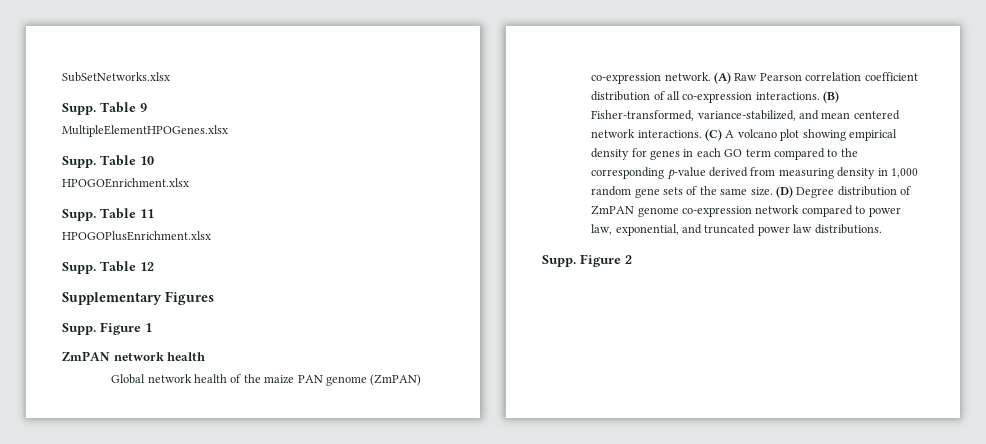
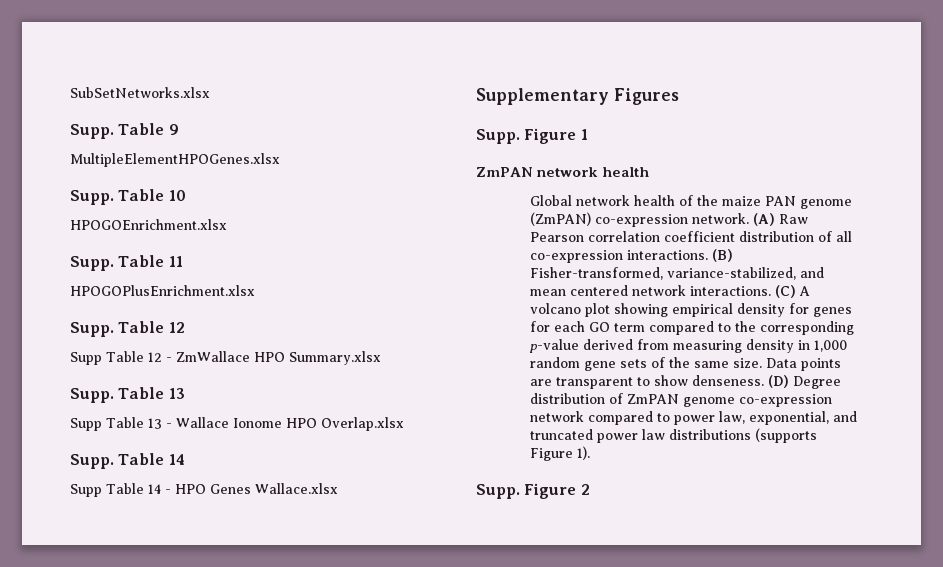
+ Supp Table 12 - ZmWallace HPO Summary.xlsx
+ Supp. Table 13
+ Supp Table 13 - Wallace Ionome HPO Overlap.xlsx
+ Supp. Table 14
+ Supp Table 14 - HPO Genes Wallace.xlsx
- (C) A volcano plot showing empirical density for genes in each GO term compared to the corresponding p-value derived from measuring density in 1,000 random gene sets of the same size.
+ (C) A volcano plot showing empirical density for genes for each GO term compared to the corresponding p-value derived from measuring density in 1,000 random gene sets of the same size.
+ Data points are transparent to show denseness.
- (D) Degree distribution of ZmPAN genome co-expression network compared to power law, exponential, and truncated power law distributions.
+ (D) Degree distribution of ZmPAN genome co-expression network compared to power law, exponential, and truncated power law distributions (supports Figure 1).

